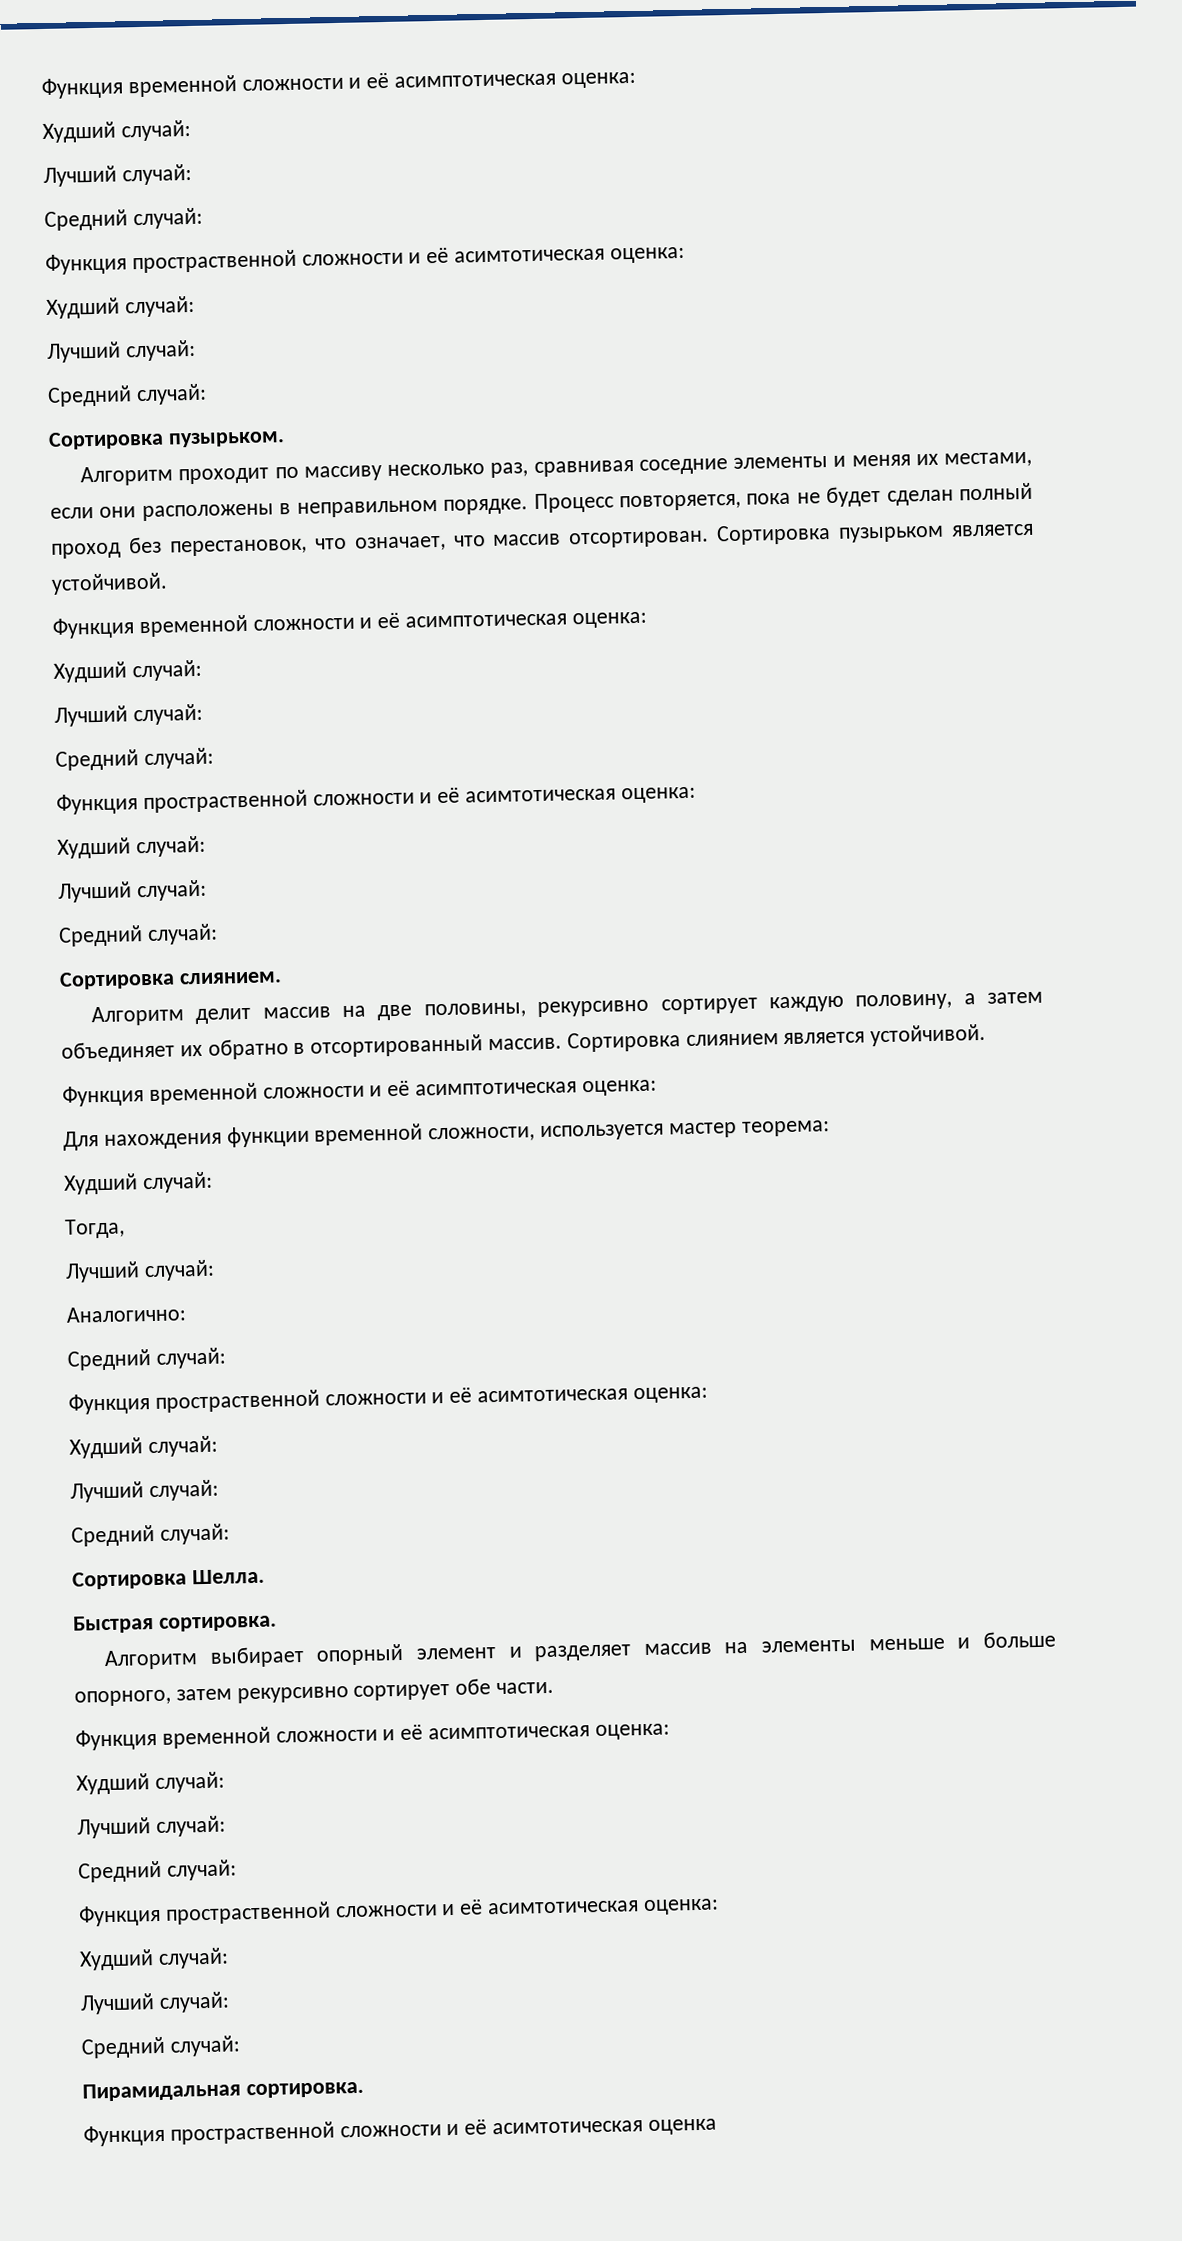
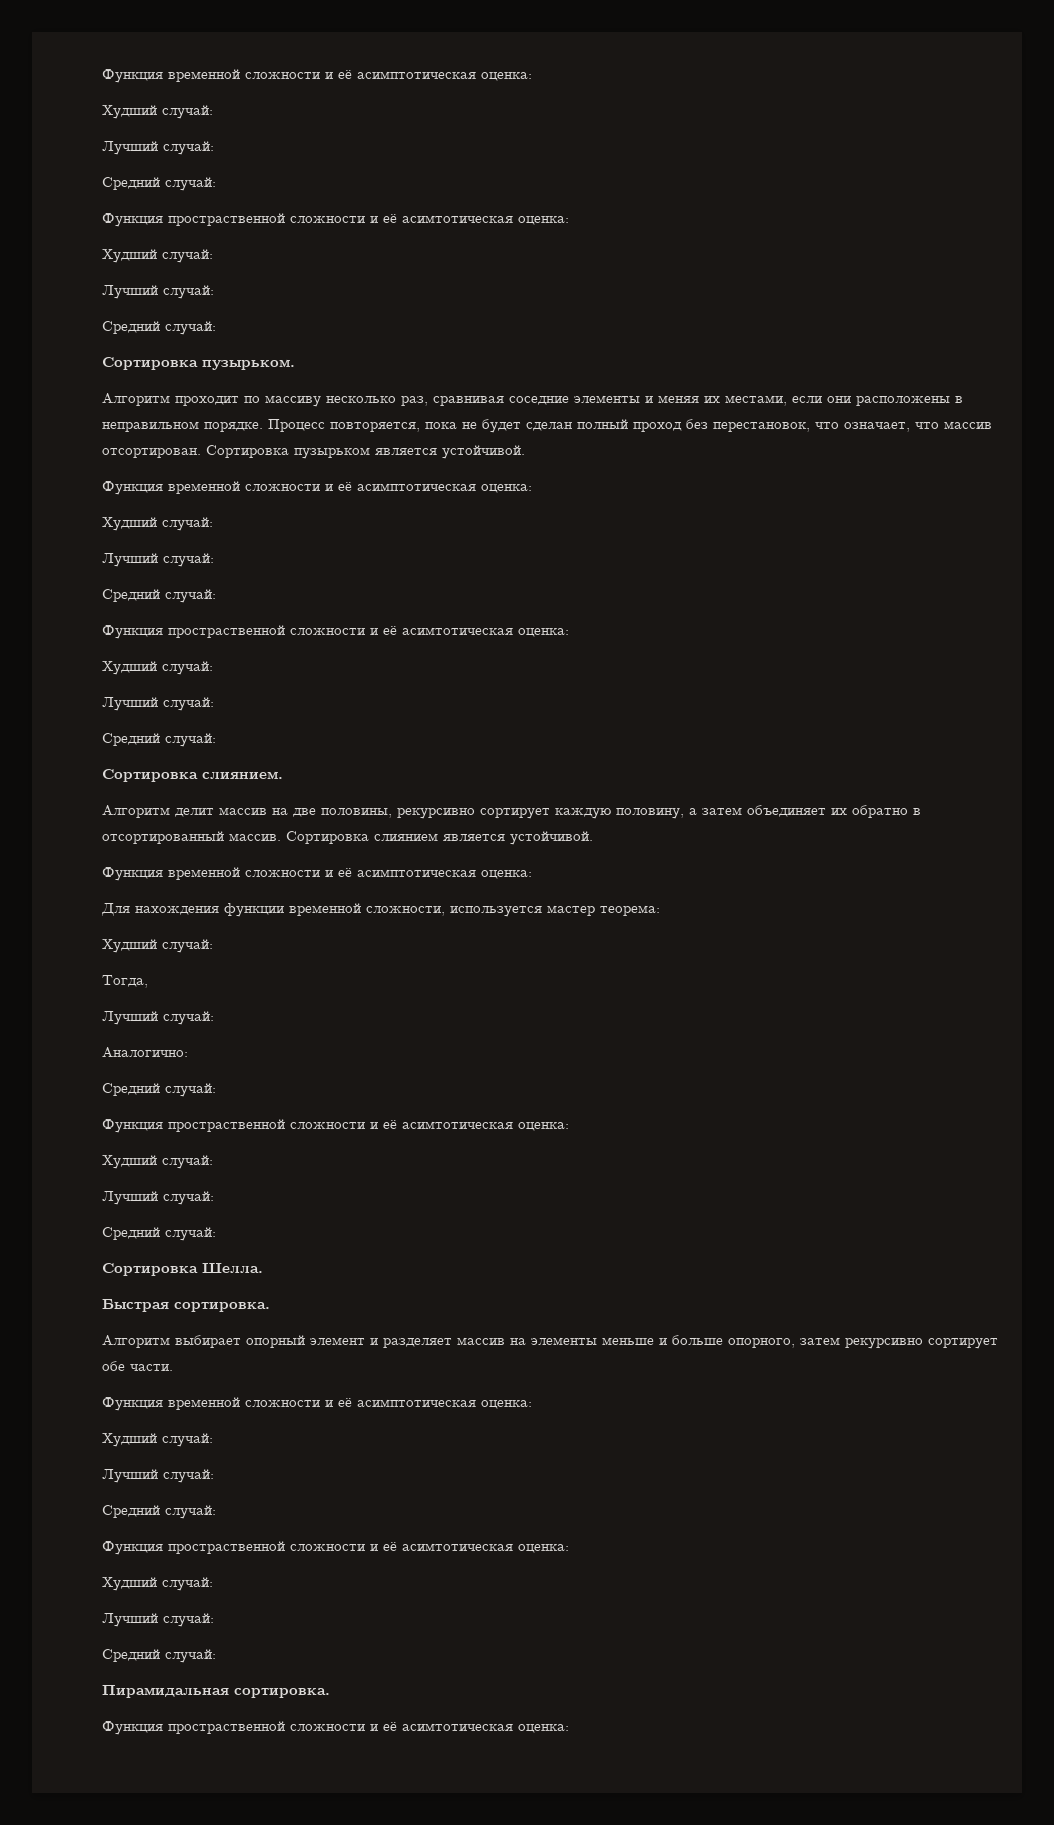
  Пирамидальная сортировка.
- Функция простраственной сложности и её асимтотическая оценка
+ Функция простраственной сложности и её асимтотическая оценка:

